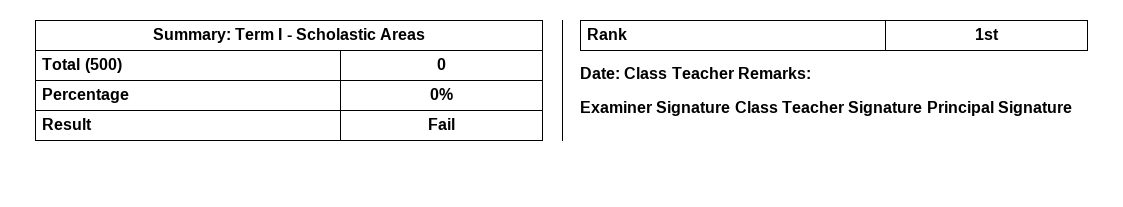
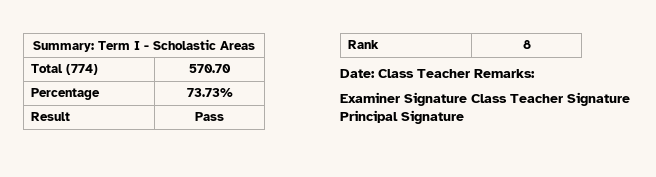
- Total (500) | 0
+ Total (774) | 570.70
- Percentage | 0%
+ Percentage | 73.73%
- Result | Fail
+ Result | Pass
- Rank | 1st
+ Rank | 8

